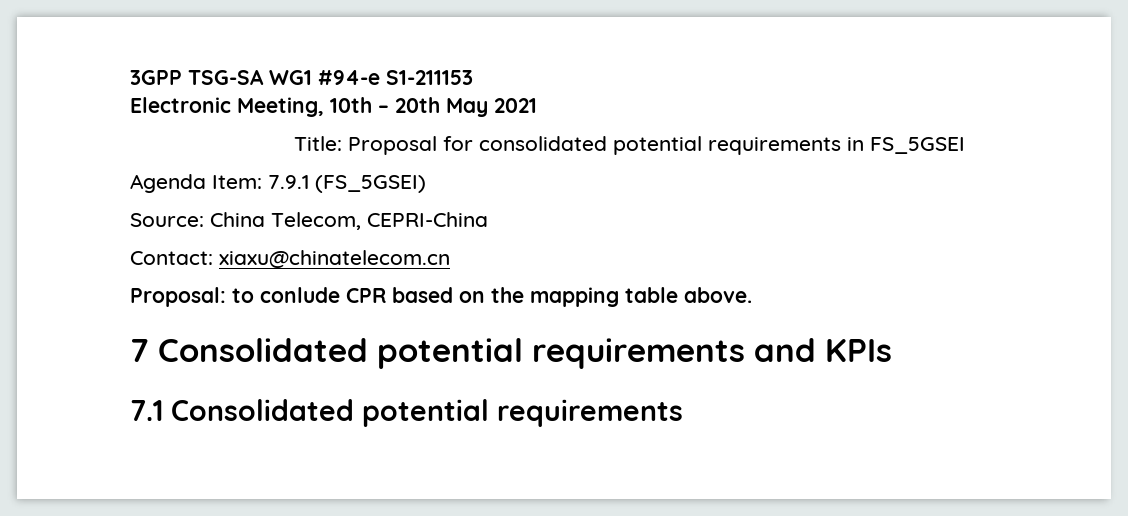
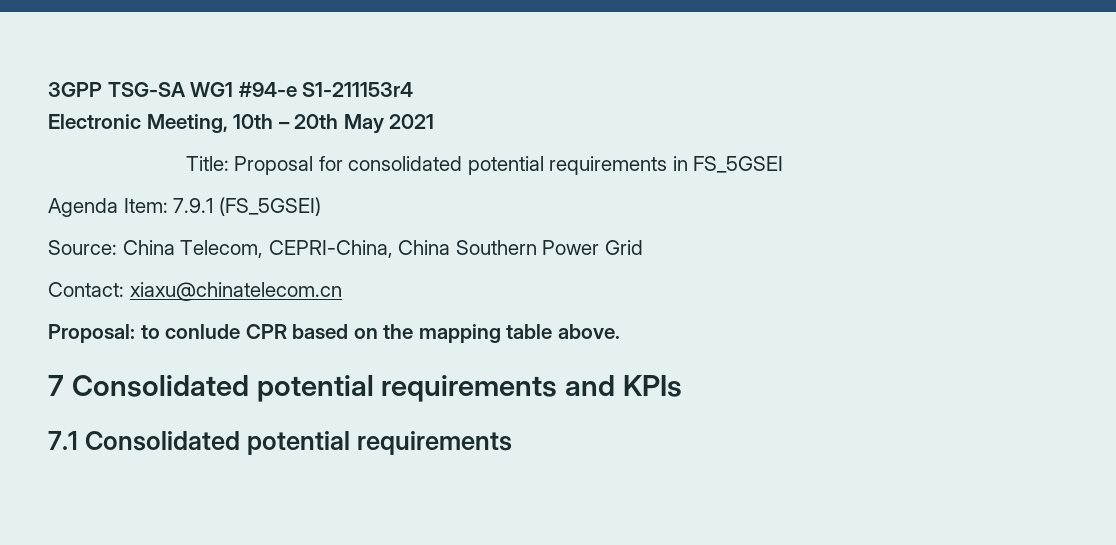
- 3GPP TSG-SA WG1 #94-e S1-211153
+ 3GPP TSG-SA WG1 #94-e S1-211153r4
- Source: China Telecom, CEPRI-China
+ Source: China Telecom, CEPRI-China, China Southern Power Grid

